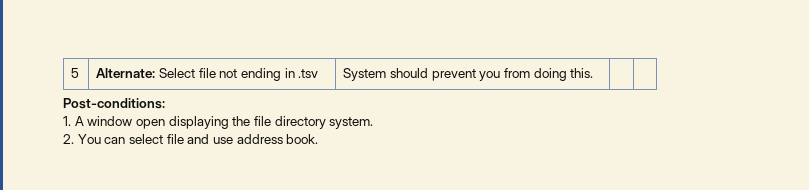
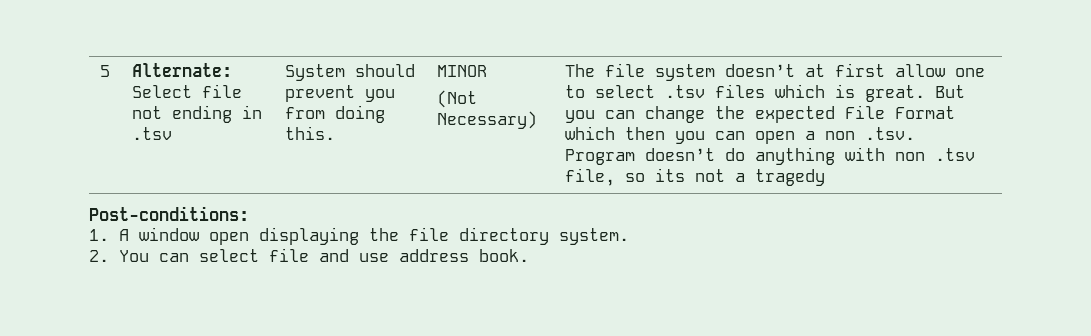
+ MINOR
+ (Not Necessary) | The file system doesn’t at first allow one to select .tsv files which is great. But you can change the expected File Format which then you can open a non .tsv. Program doesn’t do anything with non .tsv file, so its not a tragedy

